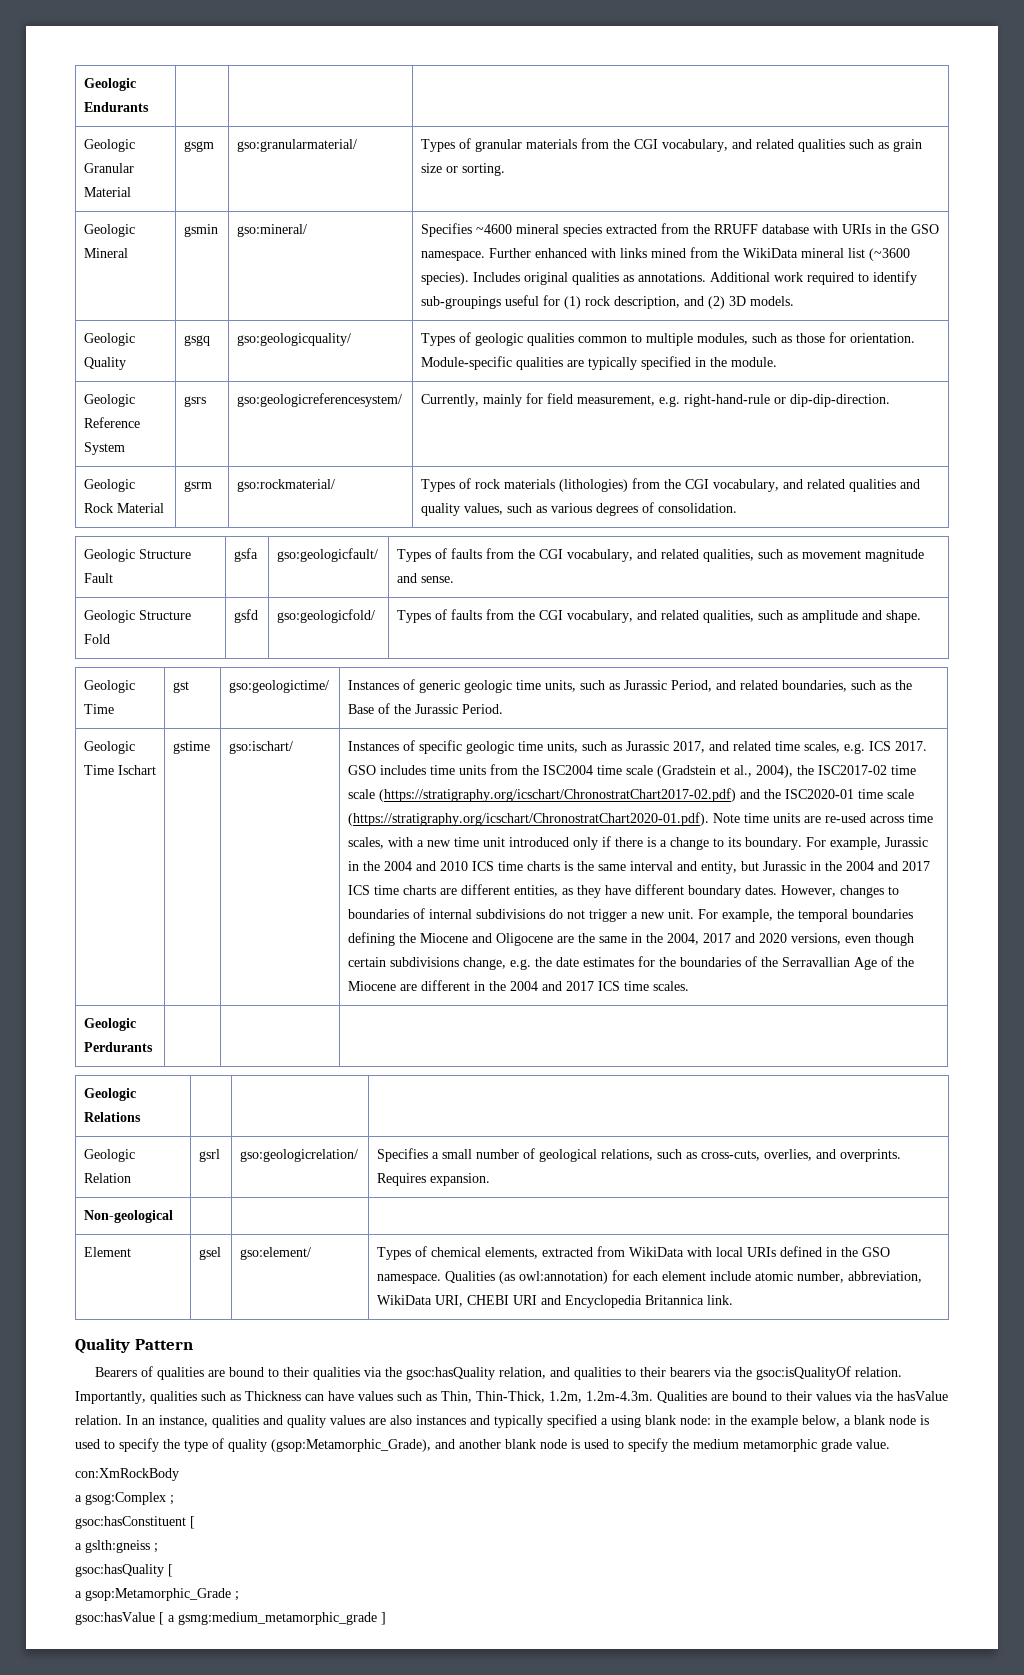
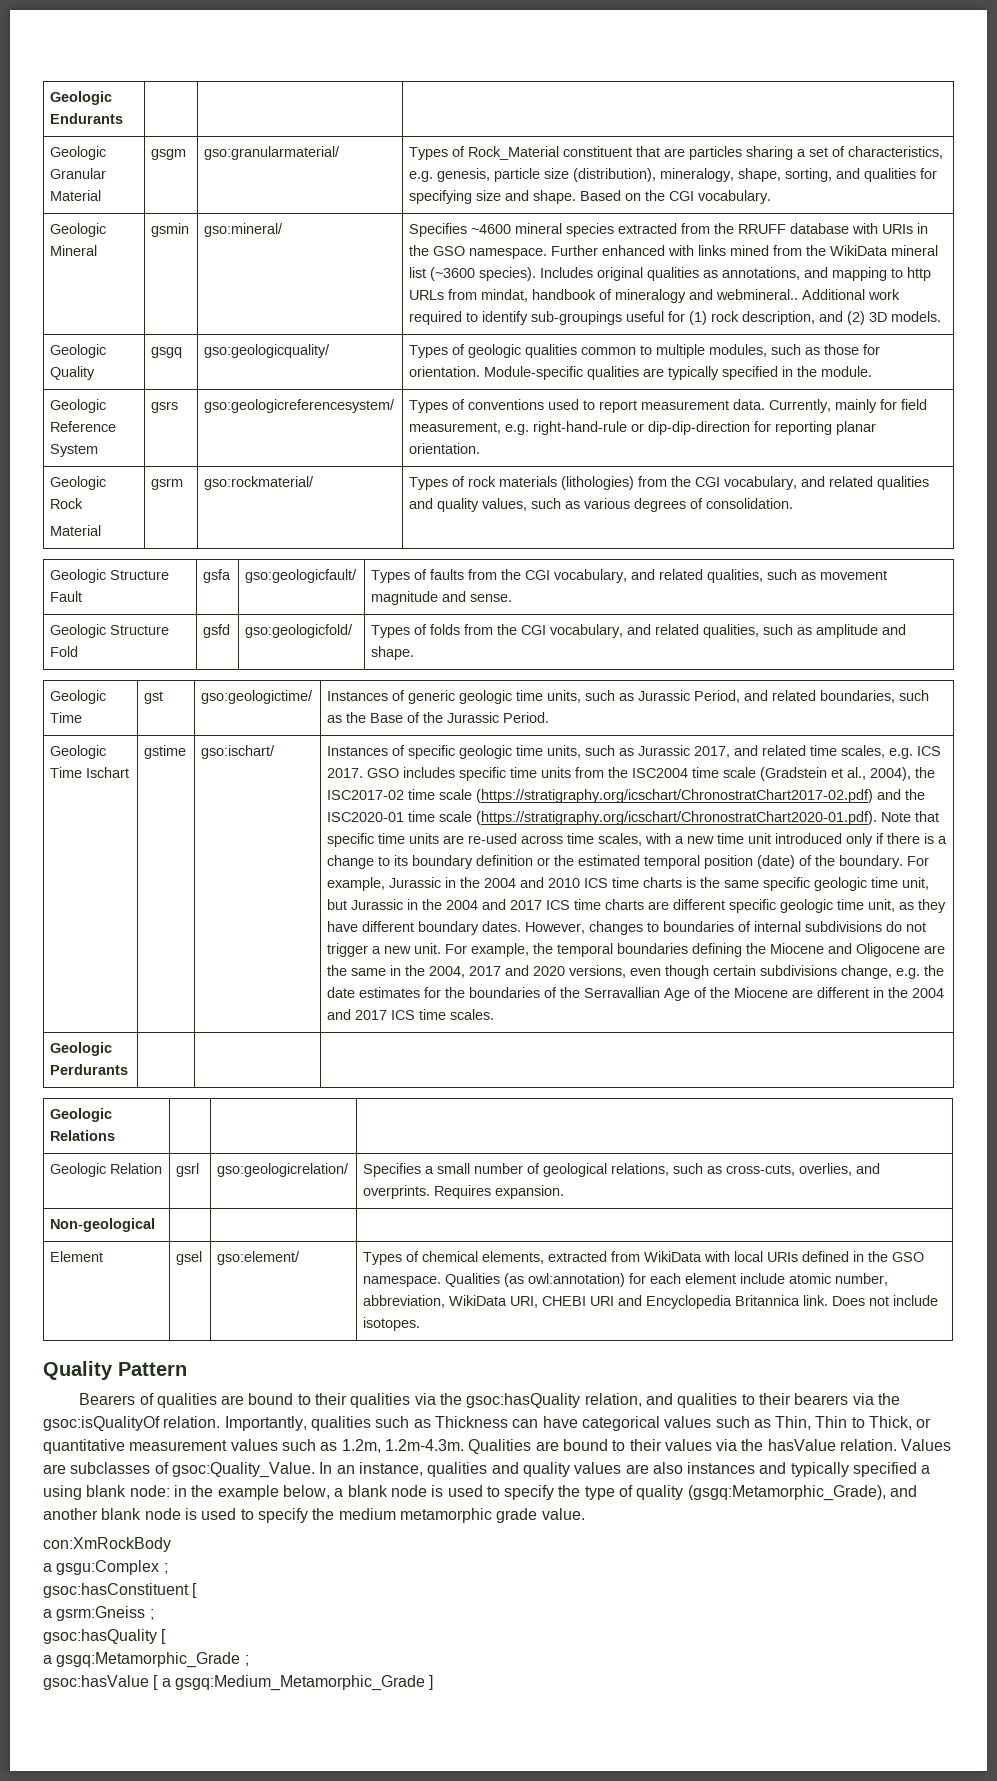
- Geologic Granular Material | gsgm | gso:granularmaterial/ | Types of granular materials from the CGI vocabulary, and related qualities such as grain size or sorting.
+ Geologic Granular Material | gsgm | gso:granularmaterial/ | Types of Rock_Material constituent that are particles sharing a set of characteristics, e.g. genesis, particle size (distribution), mineralogy, shape, sorting, and qualities for specifying size and shape. Based on the CGI vocabulary.
- Includes original qualities as annotations.
+ Includes original qualities as annotations, and mapping to http URLs from mindat, handbook of mineralogy and webmineral..
- Geologic Reference System | gsrs | gso:geologicreferencesystem/ | Currently, mainly for field measurement, e.g. right-hand-rule or dip-dip-direction.
+ Geologic Reference System | gsrs | gso:geologicreferencesystem/ | Types of conventions used to report measurement data. Currently, mainly for field measurement, e.g. right-hand-rule or dip-dip-direction for reporting planar orientation.
- Geologic Rock Material | gsrm | gso:rockmaterial/ | Types of rock materials (lithologies) from the CGI vocabulary, and related qualities and quality values, such as various degrees of consolidation.
+ Geologic Rock
+ Material | gsrm | gso:rockmaterial/ | Types of rock materials (lithologies) from the CGI vocabulary, and related qualities and quality values, such as various degrees of consolidation.
- Geologic Structure Fold | gsfd | gso:geologicfold/ | Types of faults from the CGI vocabulary, and related qualities, such as amplitude and shape.
+ Geologic Structure Fold | gsfd | gso:geologicfold/ | Types of folds from the CGI vocabulary, and related qualities, such as amplitude and shape.
- GSO includes time units from the ISC2004 time scale (Gradstein et al., 2004), the ISC2017-02 time scale (https://stratigraphy.org/icschart/ChronostratChart2017-02.pdf) and the ISC2020-01 time scale (https://stratigraphy.org/icschart/ChronostratChart2020-01.pdf). Note time units are re-used across time scales, with a new time unit introduced only if there is a change to its boundary.
+ GSO includes specific time units from the ISC2004 time scale (Gradstein et al., 2004), the ISC2017-02 time scale (https://stratigraphy.org/icschart/ChronostratChart2017-02.pdf) and the ISC2020-01 time scale (https://stratigraphy.org/icschart/ChronostratChart2020-01.pdf). Note that specific time units are re-used across time scales, with a new time unit introduced only if there is a change to its boundary definition or the estimated temporal position (date) of the boundary.
- For example, Jurassic in the 2004 and 2010 ICS time charts is the same interval and entity, but Jurassic in the 2004 and 2017 ICS time charts are different entities, as they have different boundary dates.
+ For example, Jurassic in the 2004 and 2010 ICS time charts is the same specific geologic time unit, but Jurassic in the 2004 and 2017 ICS time charts are different specific geologic time unit, as they have different boundary dates.
- Element | gsel | gso:element/ | Types of chemical elements, extracted from WikiData with local URIs defined in the GSO namespace. Qualities (as owl:annotation) for each element include atomic number, abbreviation, WikiData URI, CHEBI URI and Encyclopedia Britannica link.
+ Element | gsel | gso:element/ | Types of chemical elements, extracted from WikiData with local URIs defined in the GSO namespace. Qualities (as owl:annotation) for each element include atomic number, abbreviation, WikiData URI, CHEBI URI and Encyclopedia Britannica link. Does not include isotopes.
- Importantly, qualities such as Thickness can have values such as Thin, Thin-Thick, 1.2m, 1.2m-4.3m. Qualities are bound to their values via the hasValue relation.
+ Importantly, qualities such as Thickness can have categorical values such as Thin, Thin to Thick, or quantitative measurement values such as 1.2m, 1.2m-4.3m. Qualities are bound to their values via the hasValue relation.
+ Values are subclasses of gsoc:Quality_Value.
- In an instance, qualities and quality values are also instances and typically specified a using blank node: in the example below, a blank node is used to specify the type of quality (gsop:Metamorphic_Grade), and another blank node is used to specify the medium metamorphic grade value.
+ In an instance, qualities and quality values are also instances and typically specified a using blank node: in the example below, a blank node is used to specify the type of quality (gsgq:Metamorphic_Grade), and another blank node is used to specify the medium metamorphic grade value.
- a gsog:Complex ;
+ a gsgu:Complex ;
- a gslth:gneiss ;
+ a gsrm:Gneiss ;
- a gsop:Metamorphic_Grade ;
+ a gsgq:Metamorphic_Grade ;
- gsoc:hasValue [ a gsmg:medium_metamorphic_grade ]
+ gsoc:hasValue [ a gsgq:Medium_Metamorphic_Grade ]

